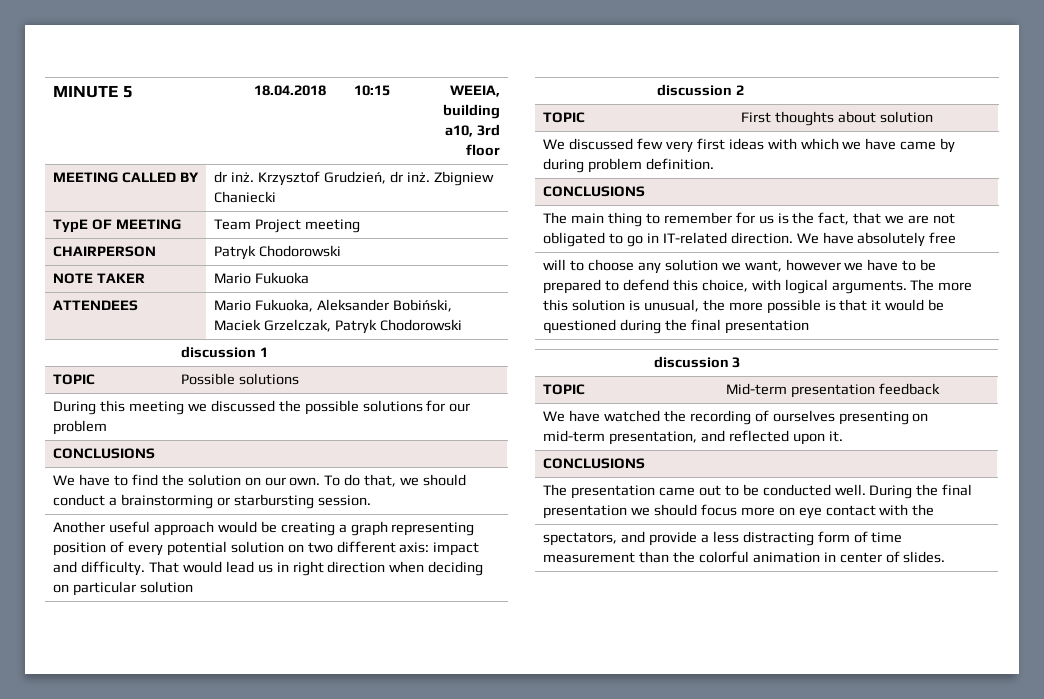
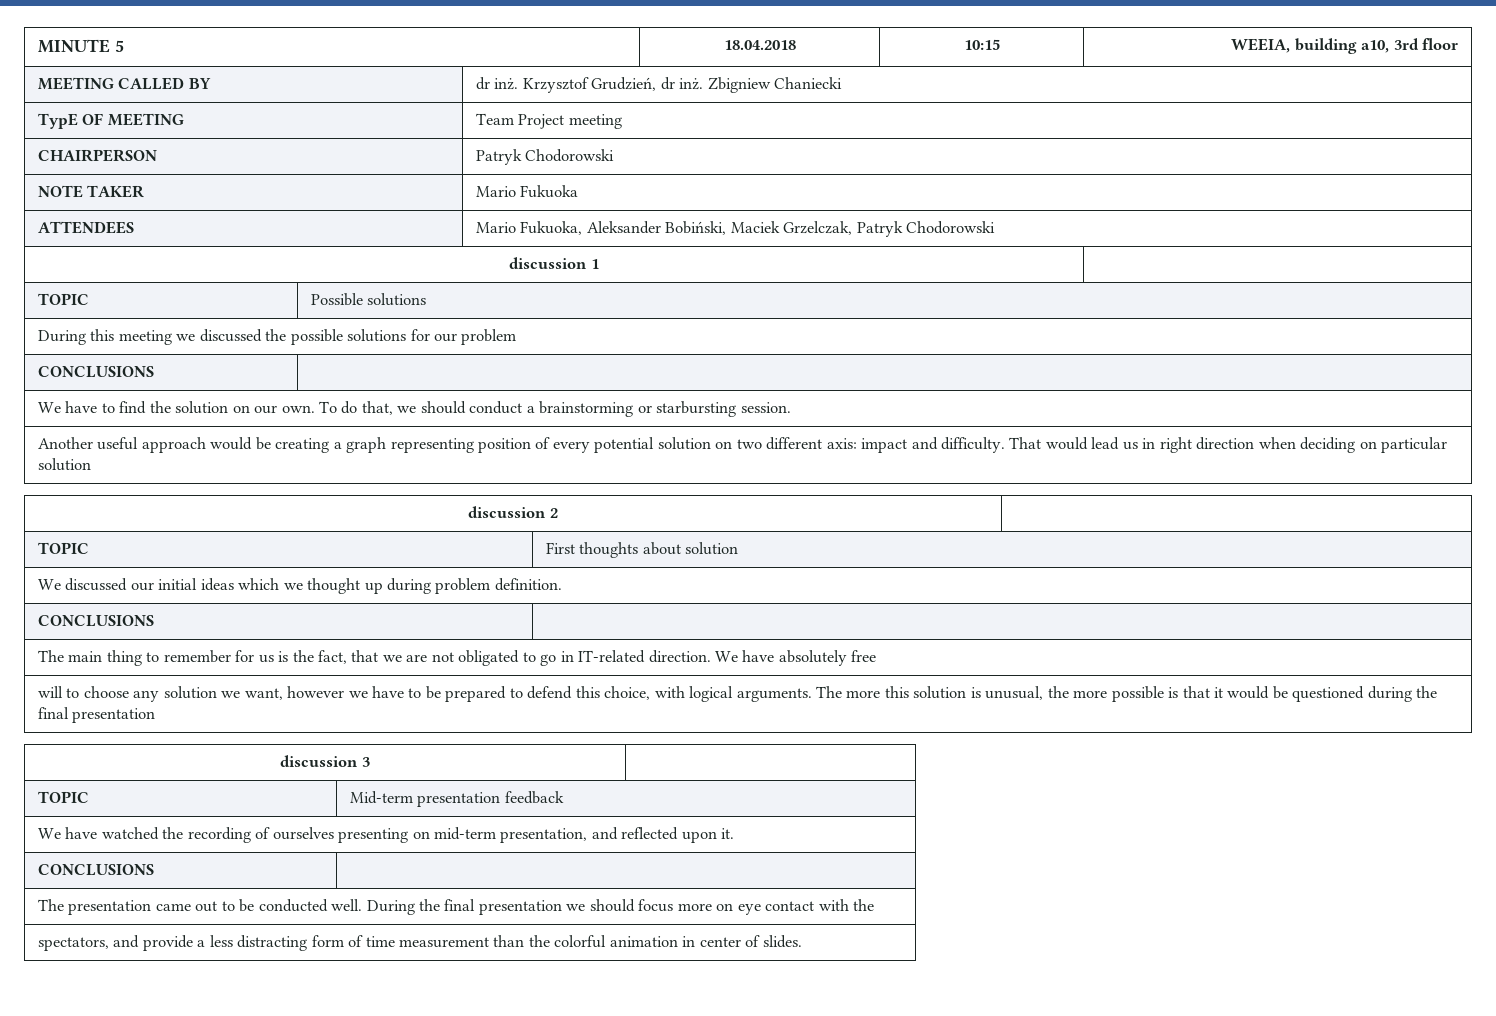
- We discussed few very first ideas with which we have came by during problem definition.
+ We discussed our initial ideas which we thought up during problem definition.

